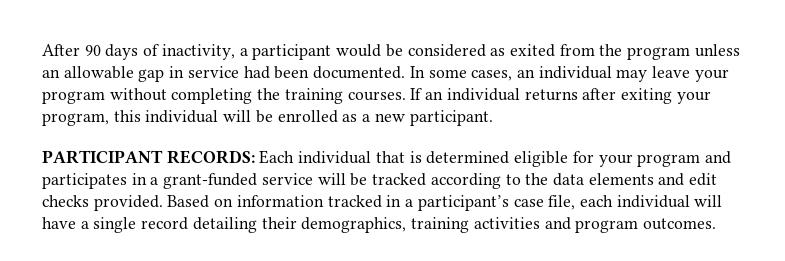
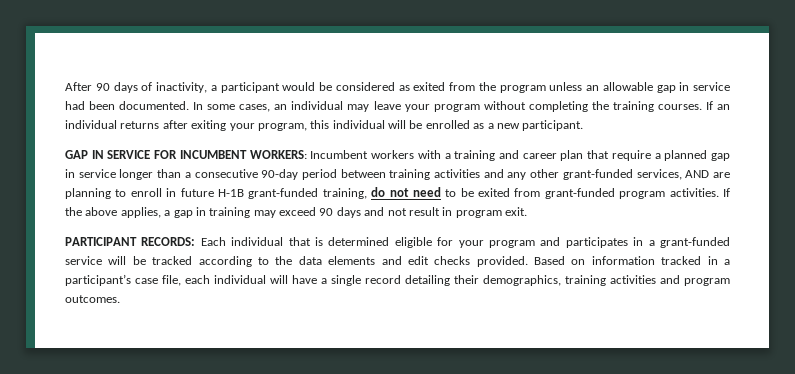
+ GAP IN SERVICE FOR INCUMBENT WORKERS: Incumbent workers with a training and career plan that require a planned gap in service longer than a consecutive 90-day period between training activities and any other grant-funded services, AND are planning to enroll in future H-1B grant-funded training, do not need to be exited from grant-funded program activities. If the above applies, a gap in training may exceed 90 days and not result in program exit.

